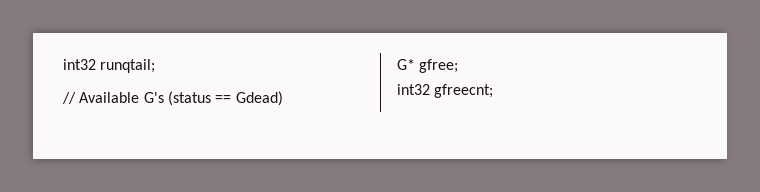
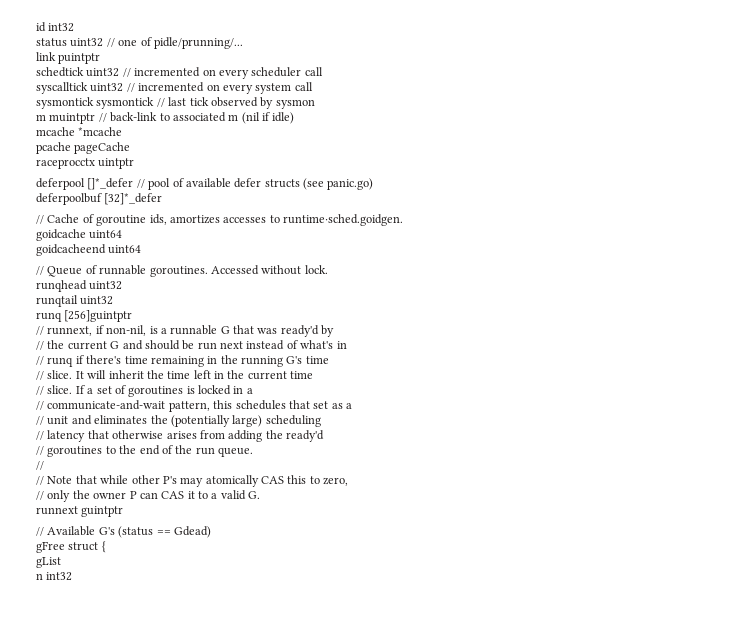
- int32 runqtail;
+ id int32
+ status uint32 // one of pidle/prunning/...
+ link puintptr
+ schedtick uint32 // incremented on every scheduler call
+ syscalltick uint32 // incremented on every system call
+ sysmontick sysmontick // last tick observed by sysmon
+ m muintptr // back-link to associated m (nil if idle)
+ mcache *mcache
+ pcache pageCache
+ raceprocctx uintptr
+ deferpool []*_defer // pool of available defer structs (see panic.go)
+ deferpoolbuf [32]*_defer
+ // Cache of goroutine ids, amortizes accesses to runtime·sched.goidgen.
+ goidcache uint64
+ goidcacheend uint64
+ // Queue of runnable goroutines. Accessed without lock.
+ runqhead uint32
+ runqtail uint32
+ runq [256]guintptr
+ // runnext, if non-nil, is a runnable G that was ready'd by
+ // the current G and should be run next instead of what's in
+ // runq if there's time remaining in the running G's time
+ // slice. It will inherit the time left in the current time
+ // slice. If a set of goroutines is locked in a
+ // communicate-and-wait pattern, this schedules that set as a
+ // unit and eliminates the (potentially large) scheduling
+ // latency that otherwise arises from adding the ready'd
+ // goroutines to the end of the run queue.
+ //
+ // Note that while other P's may atomically CAS this to zero,
+ // only the owner P can CAS it to a valid G.
+ runnext guintptr
- G* gfree;
- int32 gfreecnt;
+ gFree struct {
+ gList
+ n int32

